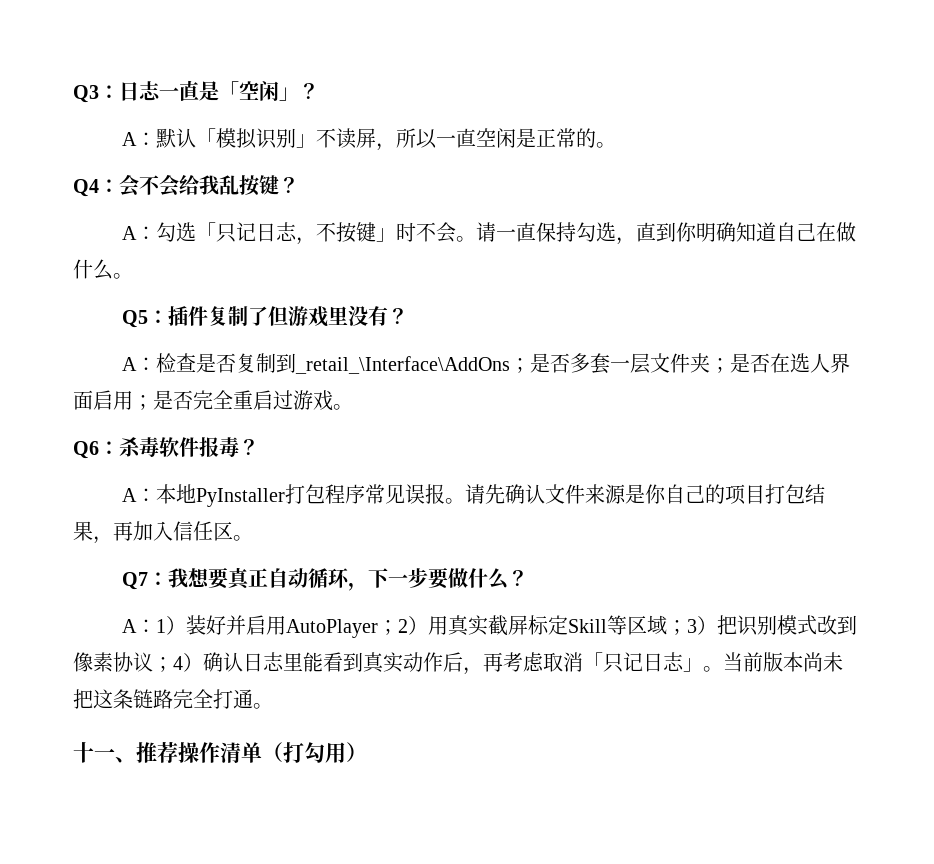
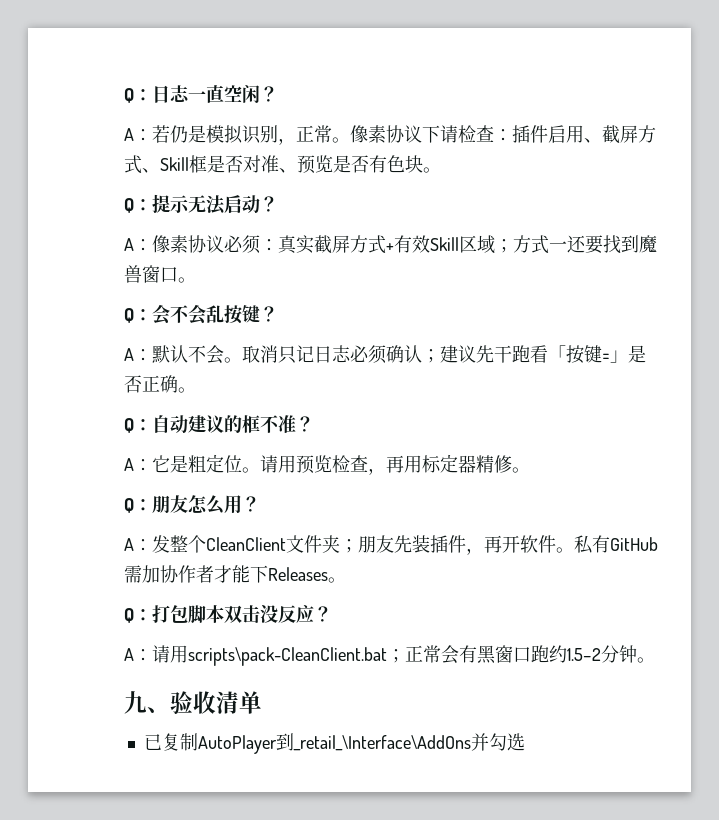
- Q3：日志一直是「空闲」？
- A：默认「模拟识别」不读屏，所以一直空闲是正常的。
- Q4：会不会给我乱按键？
+ Q：日志一直空闲？
+ A：若仍是模拟识别，正常。像素协议下请检查：插件启用、截屏方式、Skill框是否对准、预览是否有色块。
+ Q：提示无法启动？
+ A：像素协议必须：真实截屏方式+有效Skill区域；方式一还要找到魔兽窗口。
+ Q：会不会乱按键？
- A：勾选「只记日志，不按键」时不会。请一直保持勾选，直到你明确知道自己在做什么。
- Q5：插件复制了但游戏里没有？
- A：检查是否复制到_retail_\Interface\AddOns；是否多套一层文件夹；是否在选人界面启用；是否完全重启过游戏。
- Q6：杀毒软件报毒？
- A：本地PyInstaller打包程序常见误报。请先确认文件来源是你自己的项目打包结果，再加入信任区。
- Q7：我想要真正自动循环，下一步要做什么？
- A：1）装好并启用AutoPlayer；2）用真实截屏标定Skill等区域；3）把识别模式改到像素协议；4）确认日志里能看到真实动作后，再考虑取消「只记日志」。当前版本尚未把这条链路完全打通。
- 十一、推荐操作清单（打勾用）
+ A：默认不会。取消只记日志必须确认；建议先干跑看「按键=」是否正确。
+ Q：自动建议的框不准？
+ A：它是粗定位。请用预览检查，再用标定器精修。
+ Q：朋友怎么用？
+ A：发整个CleanClient文件夹；朋友先装插件，再开软件。私有GitHub需加协作者才能下Releases。
+ Q：打包脚本双击没反应？
+ A：请用scripts\pack-CleanClient.bat；正常会有黑窗口跑约1.5–2分钟。
+ 九、验收清单
+ 已复制AutoPlayer到_retail_\Interface\AddOns并勾选

